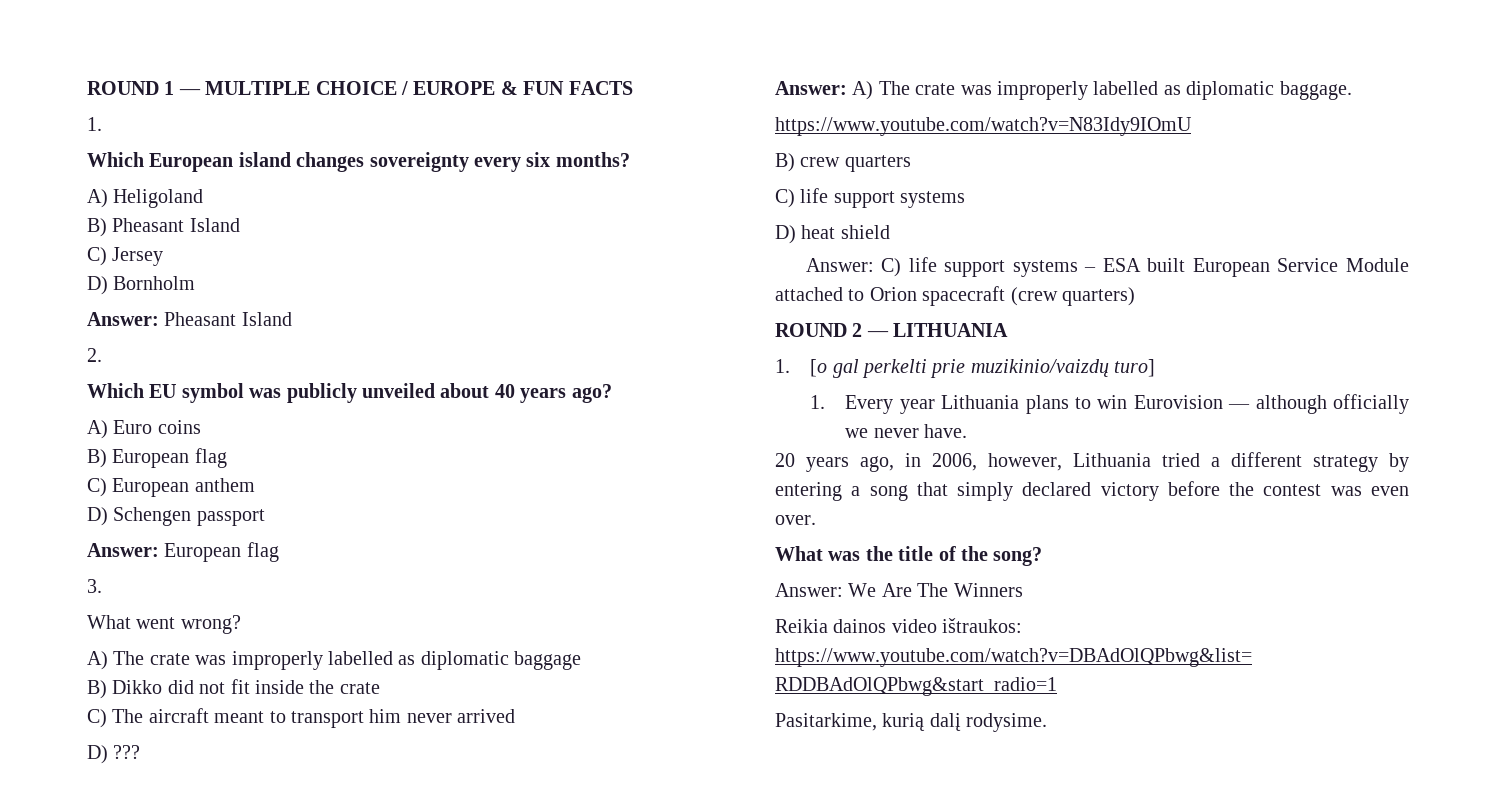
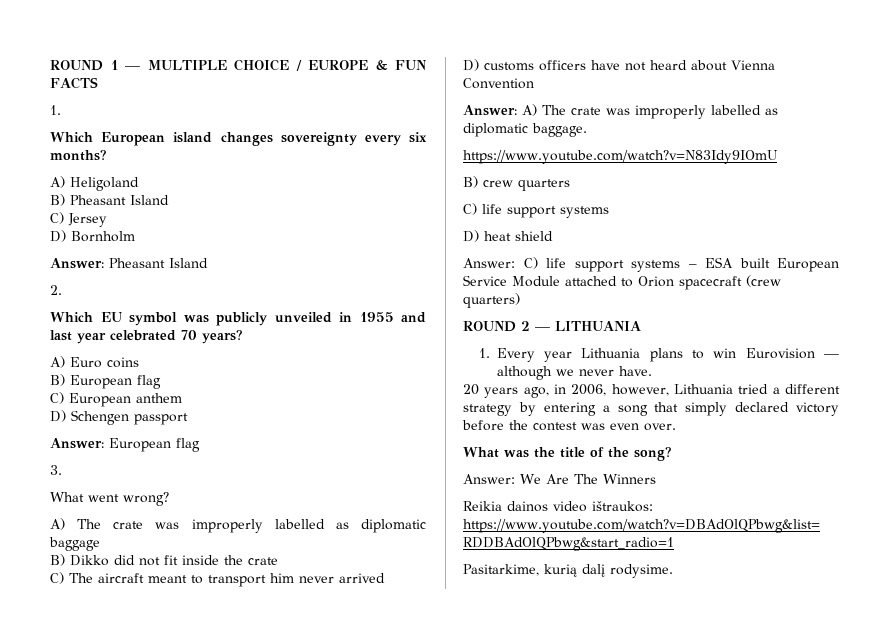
- Which EU symbol was publicly unveiled about 40 years ago?
+ Which EU symbol was publicly unveiled in 1955 and last year celebrated 70 years?
- D) ???
+ D) customs officers have not heard about Vienna Convention
- 1. [o gal perkelti prie muzikinio/vaizdų turo]
- 1. Every year Lithuania plans to win Eurovision — although officially we never have.
+ 1. Every year Lithuania plans to win Eurovision — although we never have.

